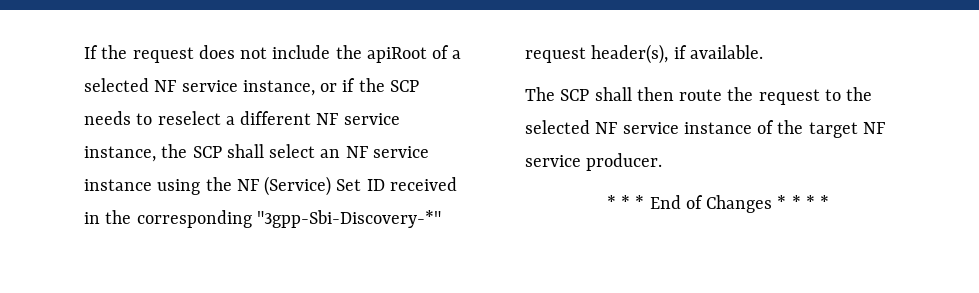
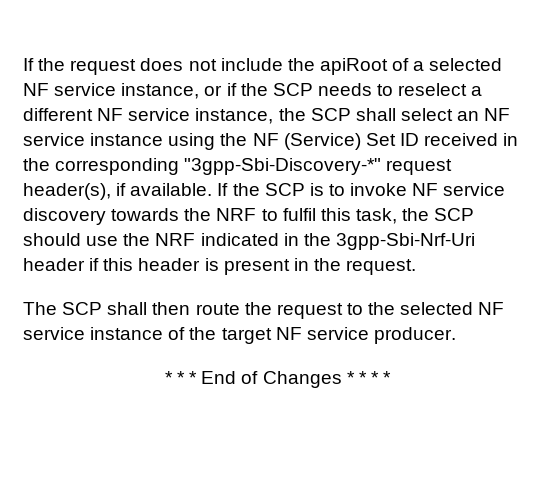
+ If the SCP is to invoke NF service discovery towards the NRF to fulfil this task, the SCP should use the NRF indicated in the 3gpp-Sbi-Nrf-Uri header if this header is present in the request.

